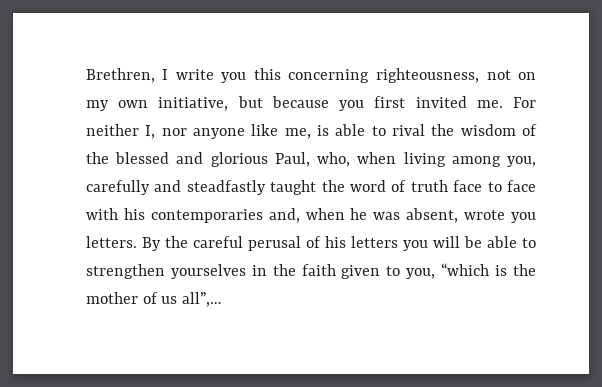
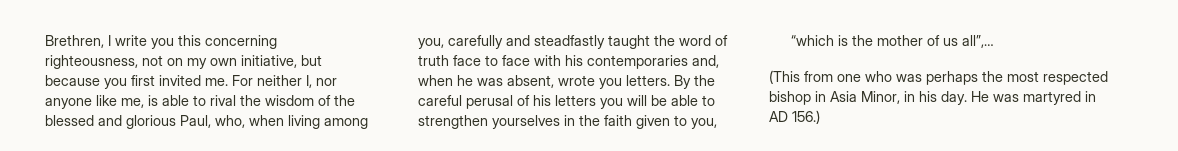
+ (This from one who was perhaps the most respected bishop in Asia Minor, in his day. He was martyred in AD 156.)

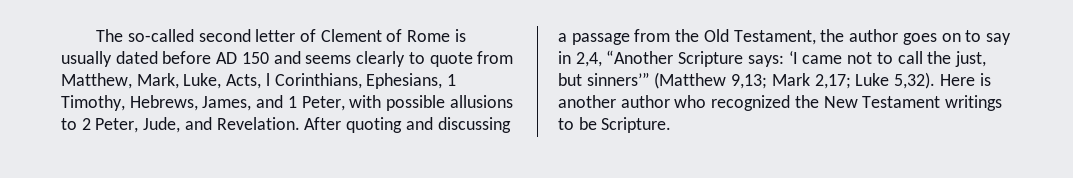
- Brethren, I write you this concerning righteousness, not on my own initiative, but because you first invited me. For neither I, nor anyone like me, is able to rival the wisdom of the blessed and glorious Paul, who, when living among you, carefully and steadfastly taught the word of truth face to face with his contemporaries and, when he was absent, wrote you letters. By the careful perusal of his letters you will be able to strengthen yourselves in the faith given to you, “which is the mother of us all”,…
- (This from one who was perhaps the most respected bishop in Asia Minor, in his day. He was martyred in AD 156.)
+ The so-called second letter of Clement of Rome is usually dated before AD 150 and seems clearly to quote from Matthew, Mark, Luke, Acts, l Corinthians, Ephesians, 1 Timothy, Hebrews, James, and 1 Peter, with possible allusions to 2 Peter, Jude, and Revelation. After quoting and discussing a passage from the Old Testament, the author goes on to say in 2,4, “Another Scripture says: ‘I came not to call the just, but sinners’” (Matthew 9,13; Mark 2,17; Luke 5,32). Here is another author who recognized the New Testament writings to be Scripture.

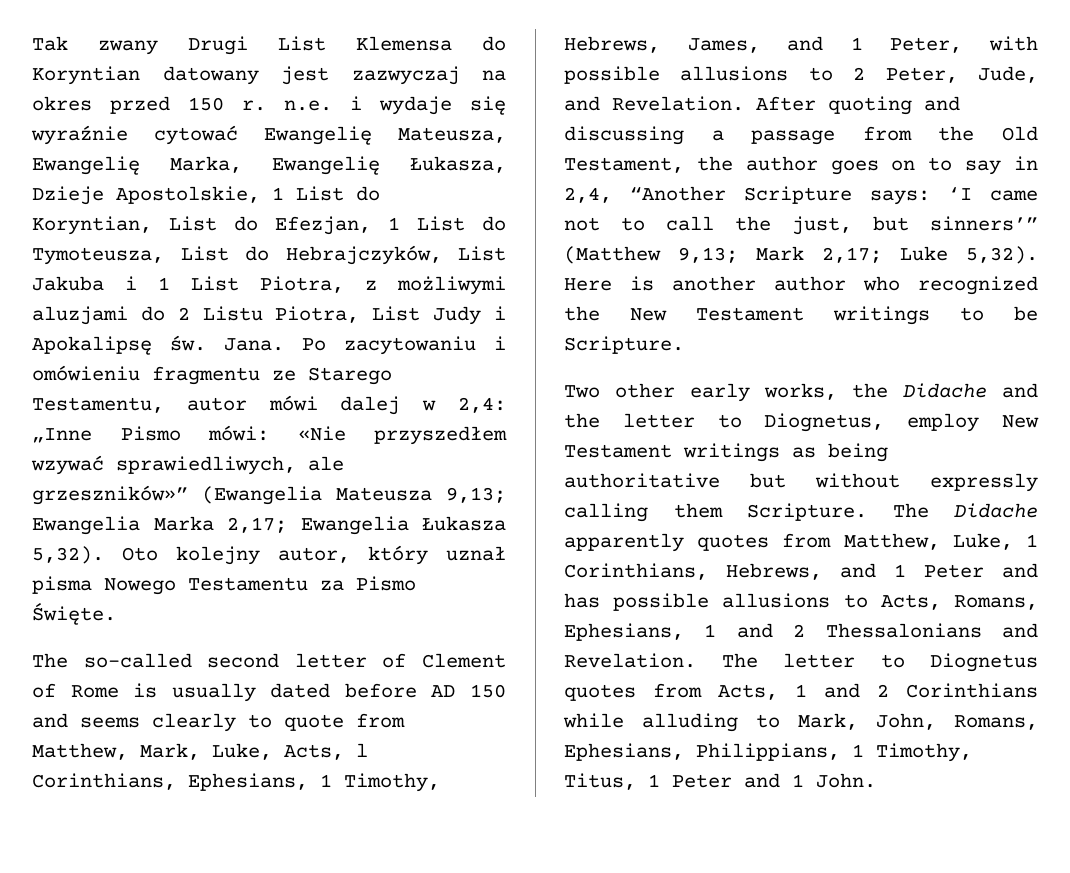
+ Tak zwany Drugi List Klemensa do Koryntian datowany jest zazwyczaj na okres przed 150 r. n.e. i wydaje się wyraźnie cytować Ewangelię Mateusza, Ewangelię Marka, Ewangelię Łukasza, Dzieje Apostolskie, 1 List do Koryntian, List do Efezjan, 1 List do Tymoteusza, List do Hebrajczyków, List Jakuba i 1 List Piotra, z możliwymi aluzjami do 2 Listu Piotra, List Judy i Apokalipsę św. Jana. Po zacytowaniu i omówieniu fragmentu ze Starego Testamentu, autor mówi dalej w 2,4: „Inne Pismo mówi: «Nie przyszedłem wzywać sprawiedliwych, ale grzeszników»” (Ewangelia Mateusza 9,13; Ewangelia Marka 2,17; Ewangelia Łukasza 5,32). Oto kolejny autor, który uznał pisma Nowego Testamentu za Pismo Święte.
+ Two other early works, the Didache and the letter to Diognetus, employ New Testament writings as being authoritative but without expressly calling them Scripture. The Didache apparently quotes from Matthew, Luke, 1 Corinthians, Hebrews, and 1 Peter and has possible allusions to Acts, Romans, Ephesians, 1 and 2 Thessalonians and Revelation. The letter to Diognetus quotes from Acts, 1 and 2 Corinthians while alluding to Mark, John, Romans, Ephesians, Philippians, 1 Timothy, Titus, 1 Peter and 1 John.

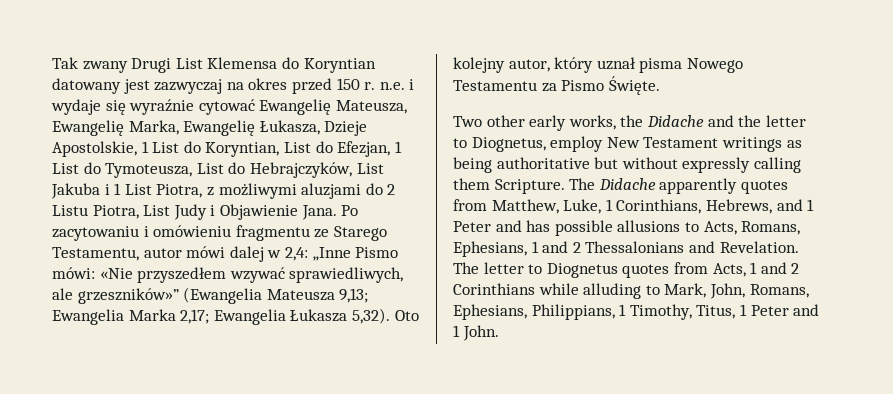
- Tak zwany Drugi List Klemensa do Koryntian datowany jest zazwyczaj na okres przed 150 r. n.e. i wydaje się wyraźnie cytować Ewangelię Mateusza, Ewangelię Marka, Ewangelię Łukasza, Dzieje Apostolskie, 1 List do Koryntian, List do Efezjan, 1 List do Tymoteusza, List do Hebrajczyków, List Jakuba i 1 List Piotra, z możliwymi aluzjami do 2 Listu Piotra, List Judy i Apokalipsę św. Jana.
+ Tak zwany Drugi List Klemensa do Koryntian datowany jest zazwyczaj na okres przed 150 r. n.e. i wydaje się wyraźnie cytować Ewangelię Mateusza, Ewangelię Marka, Ewangelię Łukasza, Dzieje Apostolskie, 1 List do Koryntian, List do Efezjan, 1 List do Tymoteusza, List do Hebrajczyków, List Jakuba i 1 List Piotra, z możliwymi aluzjami do 2 Listu Piotra, List Judy i Objawienie Jana.
- The so-called second letter of Clement of Rome is usually dated before AD 150 and seems clearly to quote from Matthew, Mark, Luke, Acts, l Corinthians, Ephesians, 1 Timothy, Hebrews, James, and 1 Peter, with possible allusions to 2 Peter, Jude, and Revelation. After quoting and discussing a passage from the Old Testament, the author goes on to say in 2,4, “Another Scripture says: ‘I came not to call the just, but sinners’” (Matthew 9,13; Mark 2,17; Luke 5,32). Here is another author who recognized the New Testament writings to be Scripture.

